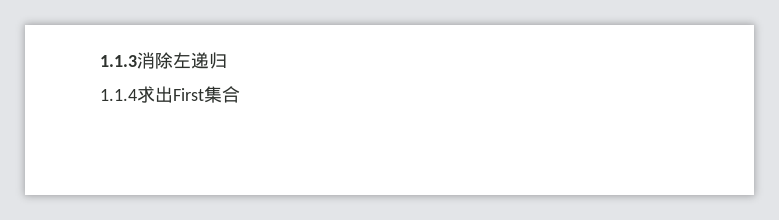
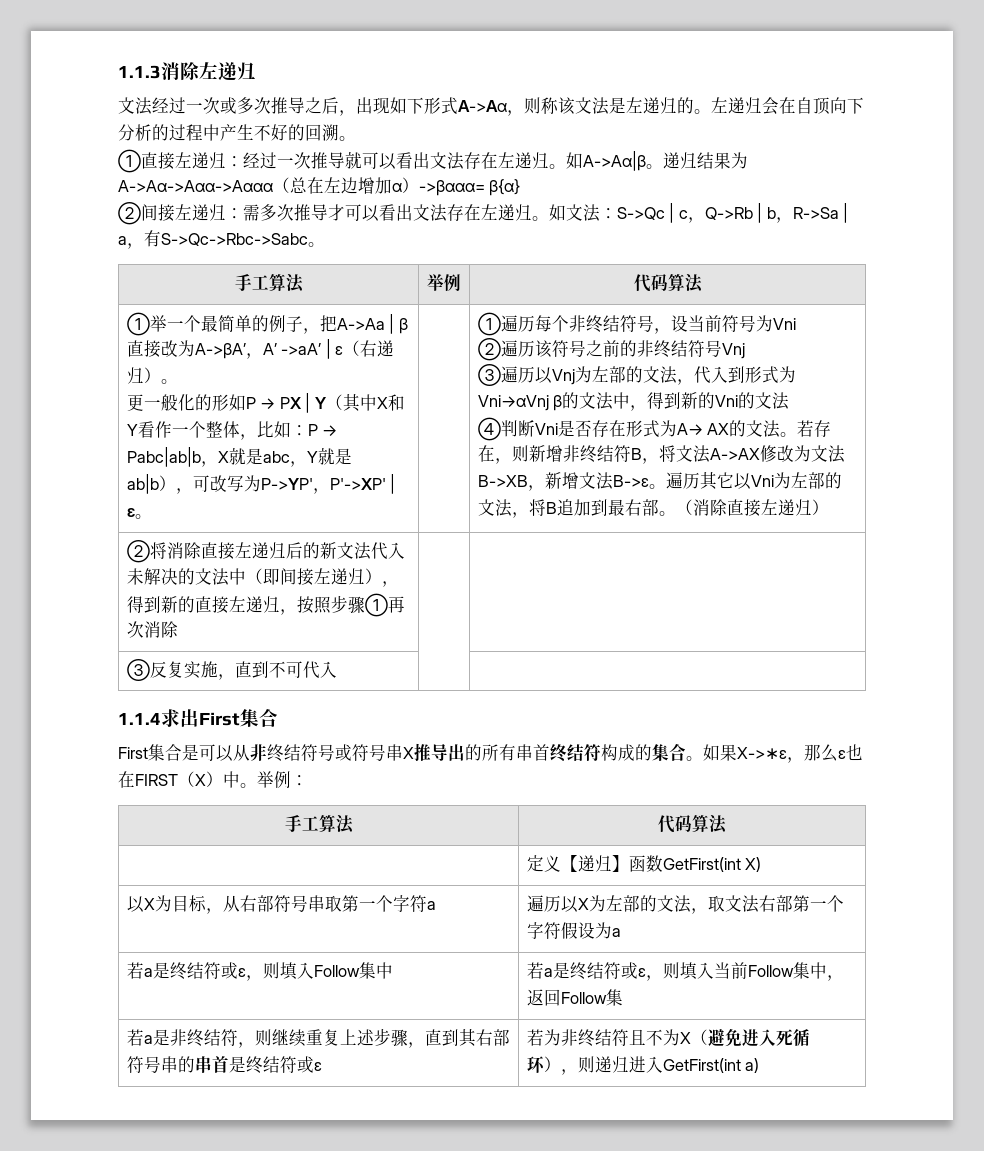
+ 文法经过一次或多次推导之后，出现如下形式A->Aα，则称该文法是左递归的。左递归会在自顶向下分析的过程中产生不好的回溯。
+ ①直接左递归：经过一次推导就可以看出文法存在左递归。如A->Aα|β。递归结果为A->Aα->Aαα->Aααα（总在左边增加α）->βααα= β{α}
+ ②间接左递归：需多次推导才可以看出文法存在左递归。如文法：S->Qc | c，Q->Rb | b，R->Sa | a，有S->Qc->Rbc->Sabc。
+ 手工算法 | 举例 | 代码算法
+ ①举一个最简单的例子，把A->Aa | β直接改为A->βA’，A’ ->aA’ | ε（右递归）。
+ 更一般化的形如P → PX | Y（其中X和Y看作一个整体，比如：P → Pabc|ab|b，X就是abc，Y就是ab|b），可改写为P->YP'，P'->XP' | ε。 | | ①遍历每个非终结符号，设当前符号为Vni
+ ②遍历该符号之前的非终结符号Vnj
+ ③遍历以Vnj为左部的文法，代入到形式为Vni→αVnj β的文法中，得到新的Vni的文法
+ ④判断Vni是否存在形式为A→ AX的文法。若存在，则新增非终结符B，将文法A->AX修改为文法B->XB，新增文法B->ε。遍历其它以Vni为左部的文法，将B追加到最右部。（消除直接左递归）
+ ②将消除直接左递归后的新文法代入未解决的文法中（即间接左递归），得到新的直接左递归，按照步骤①再次消除 | |
+ ③反复实施，直到不可代入 | |
  1.1.4求出First集合
+ First集合是可以从非终结符号或符号串X推导出的所有串首终结符构成的集合。如果X->∗ε，那么ε也在FIRST（X）中。举例：
+ 手工算法 | 代码算法
+ | 定义【递归】函数GetFirst(int X)
+ 以X为目标，从右部符号串取第一个字符a | 遍历以X为左部的文法，取文法右部第一个字符假设为a
+ 若a是终结符或ε，则填入Follow集中 | 若a是终结符或ε，则填入当前Follow集中，返回Follow集
+ 若a是非终结符，则继续重复上述步骤，直到其右部符号串的串首是终结符或ε | 若为非终结符且不为X（避免进入死循环），则递归进入GetFirst(int a)

